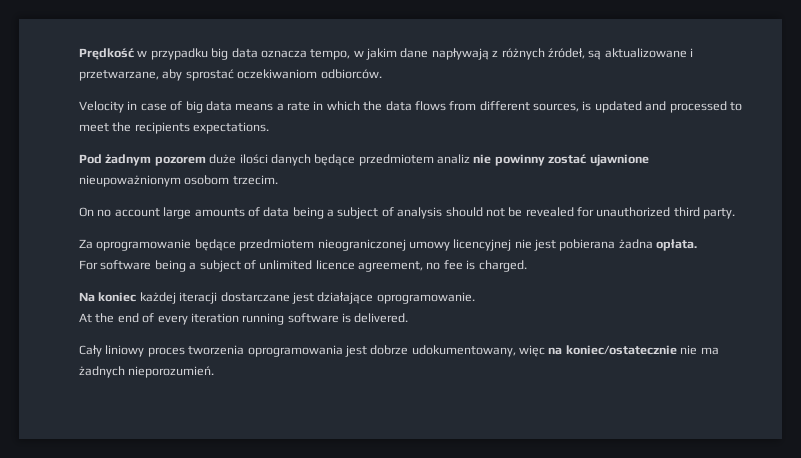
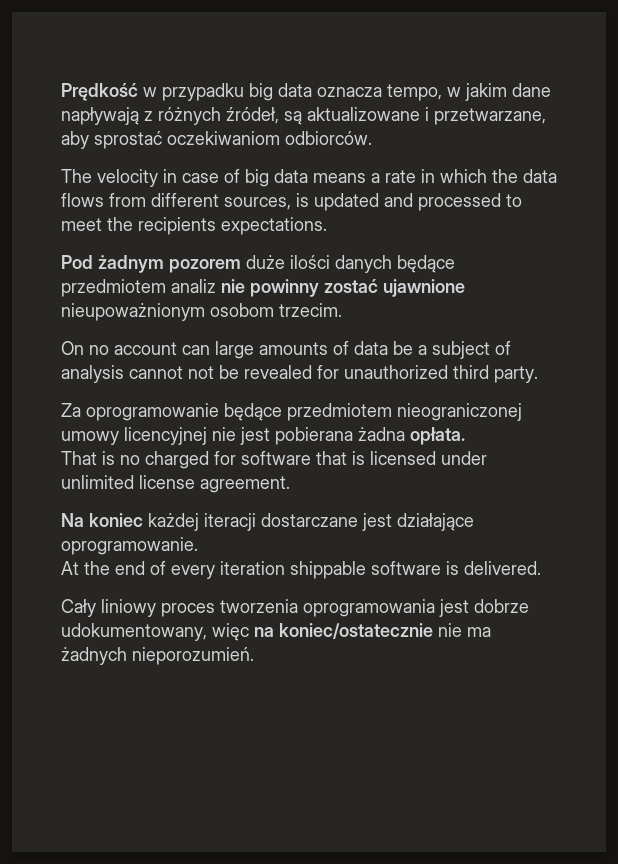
- Velocity in case of big data means a rate in which the data flows from different sources, is updated and processed to meet the recipients expectations.
+ The velocity in case of big data means a rate in which the data flows from different sources, is updated and processed to meet the recipients expectations.
- On no account large amounts of data being a subject of analysis should not be revealed for unauthorized third party.
+ On no account can large amounts of data be a subject of analysis cannot not be revealed for unauthorized third party.
- For software being a subject of unlimited licence agreement, no fee is charged.
+ That is no charged for software that is licensed under unlimited license agreement.
- At the end of every iteration running software is delivered.
+ At the end of every iteration shippable software is delivered.

